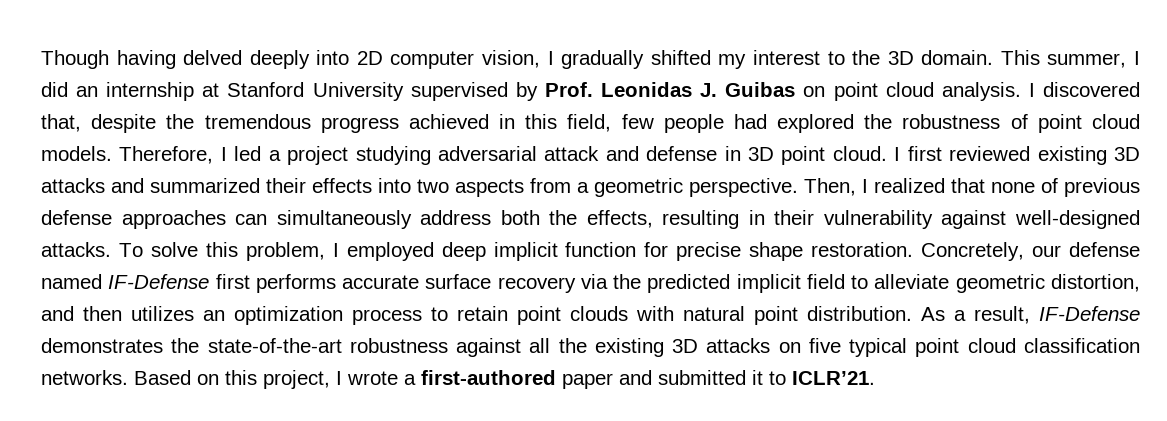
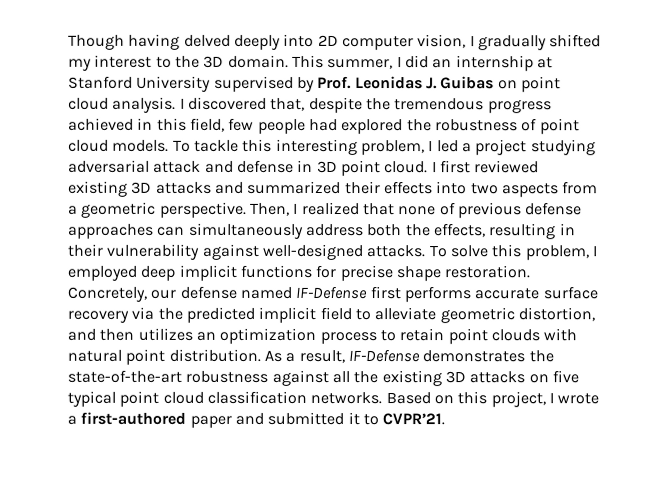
- Therefore, I led a project studying adversarial attack and defense in 3D point cloud.
+ To tackle this interesting problem, I led a project studying adversarial attack and defense in 3D point cloud.
- To solve this problem, I employed deep implicit function for precise shape restoration.
+ To solve this problem, I employed deep implicit functions for precise shape restoration.
- Based on this project, I wrote a first-authored paper and submitted it to ICLR’21.
+ Based on this project, I wrote a first-authored paper and submitted it to CVPR’21.

